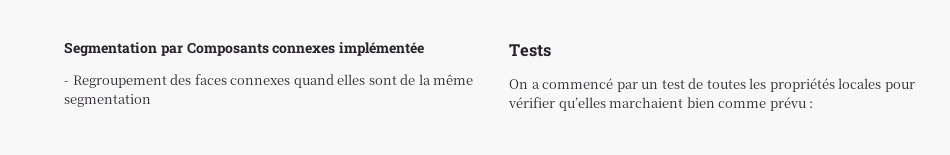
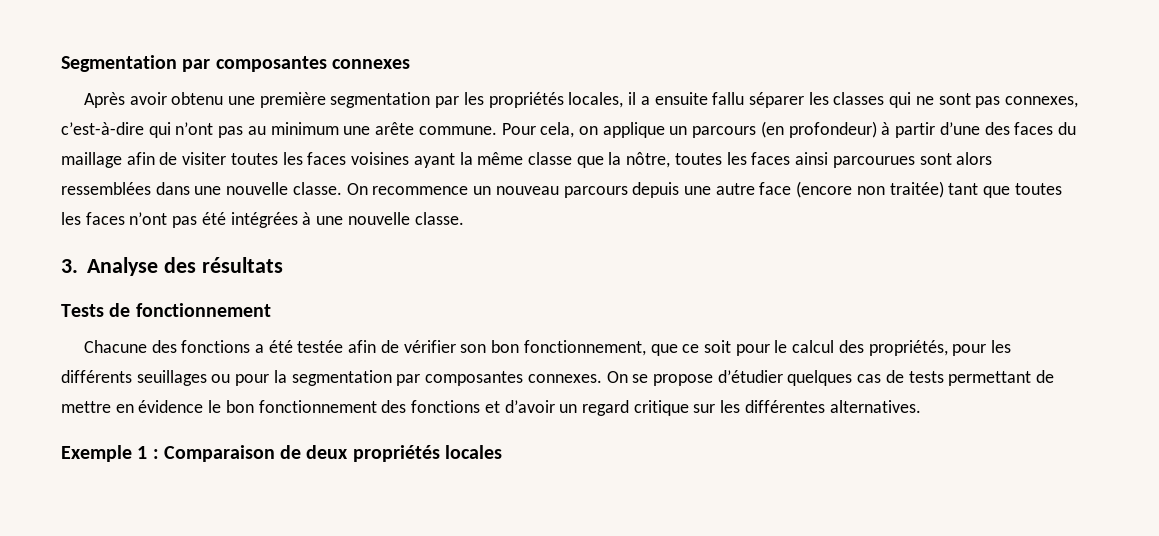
- Segmentation par Composants connexes implémentée
- - Regroupement des faces connexes quand elles sont de la même segmentation
- Tests
- On a commencé par un test de toutes les propriétés locales pour vérifier qu’elles marchaient bien comme prévu :
+ Segmentation par composantes connexes
+ Après avoir obtenu une première segmentation par les propriétés locales, il a ensuite fallu séparer les classes qui ne sont pas connexes, c’est-à-dire qui n’ont pas au minimum une arête commune. Pour cela, on applique un parcours (en profondeur) à partir d’une des faces du maillage afin de visiter toutes les faces voisines ayant la même classe que la nôtre, toutes les faces ainsi parcourues sont alors ressemblées dans une nouvelle classe. On recommence un nouveau parcours depuis une autre face (encore non traitée) tant que toutes les faces n’ont pas été intégrées à une nouvelle classe.
+ 3. Analyse des résultats
+ Tests de fonctionnement
+ Chacune des fonctions a été testée afin de vérifier son bon fonctionnement, que ce soit pour le calcul des propriétés, pour les différents seuillages ou pour la segmentation par composantes connexes. On se propose d’étudier quelques cas de tests permettant de mettre en évidence le bon fonctionnement des fonctions et d’avoir un regard critique sur les différentes alternatives.
+ Exemple 1 : Comparaison de deux propriétés locales

